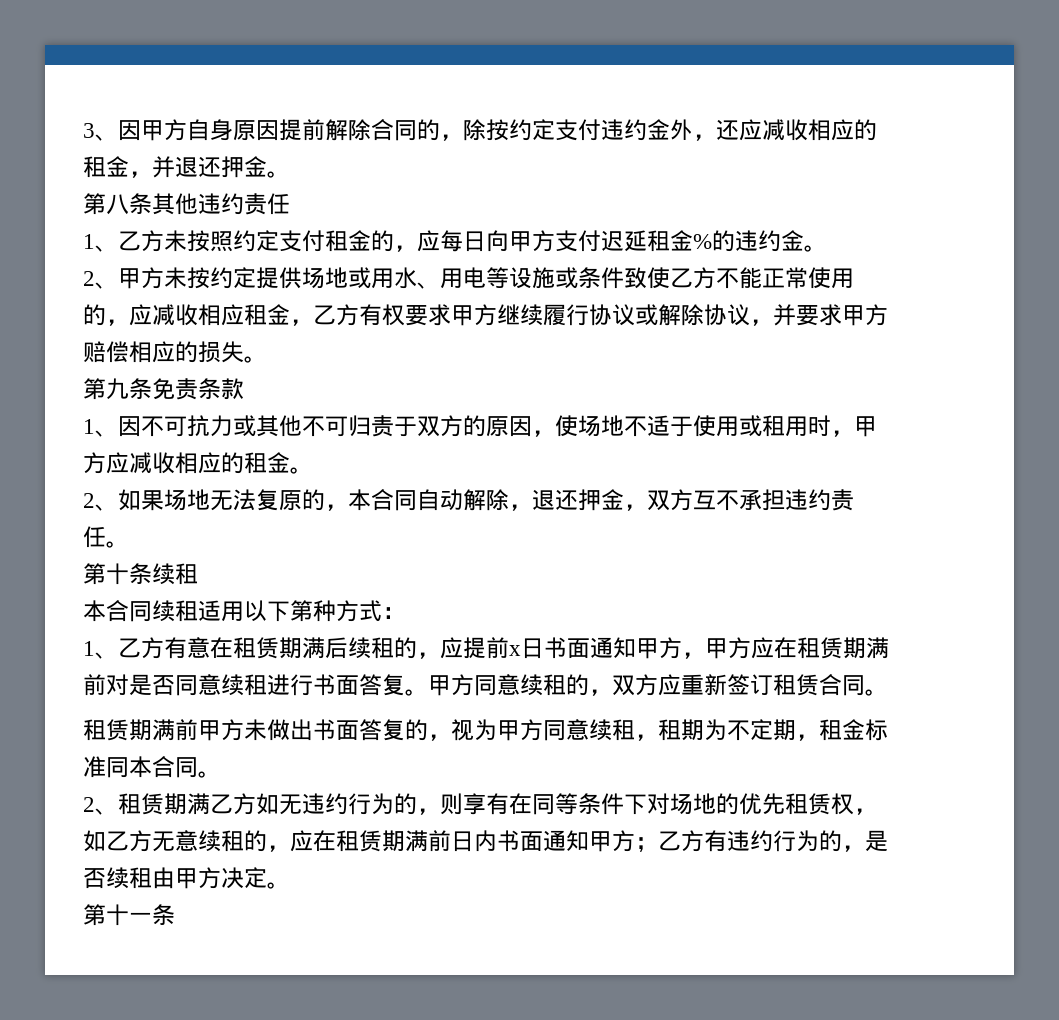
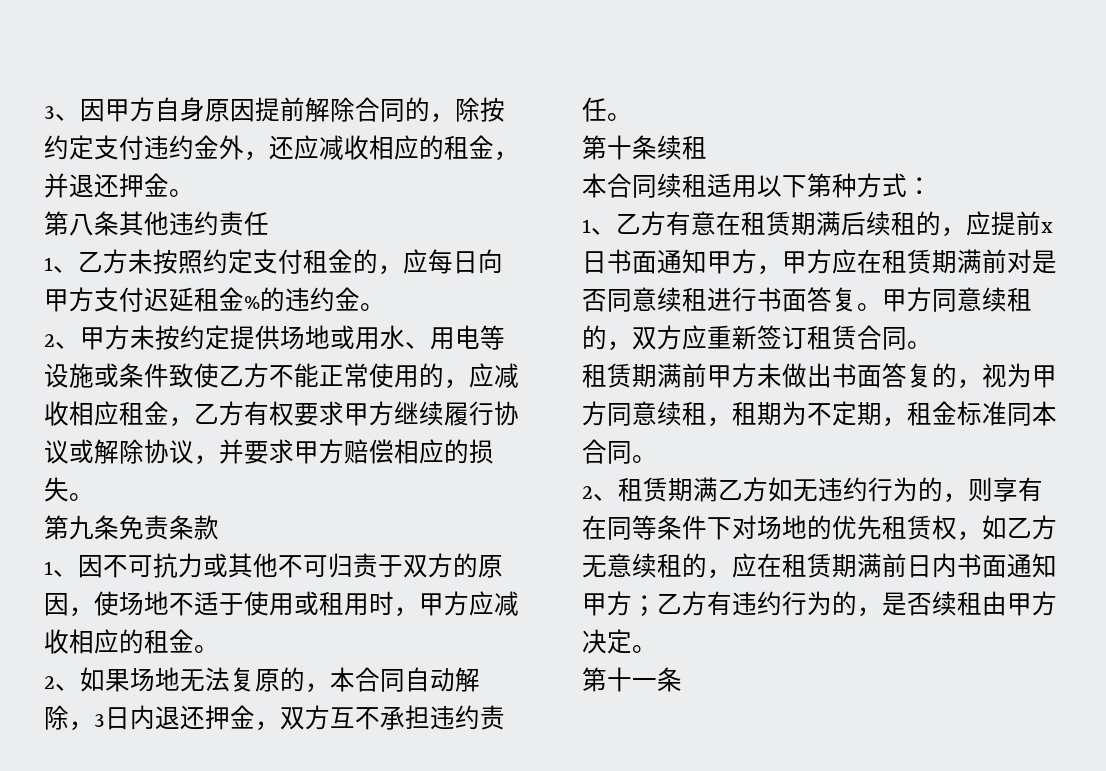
- 2、如果场地无法复原的，本合同自动解除，退还押金，双方互不承担违约责任。
+ 2、如果场地无法复原的，本合同自动解除，3日内退还押金，双方互不承担违约责任。

